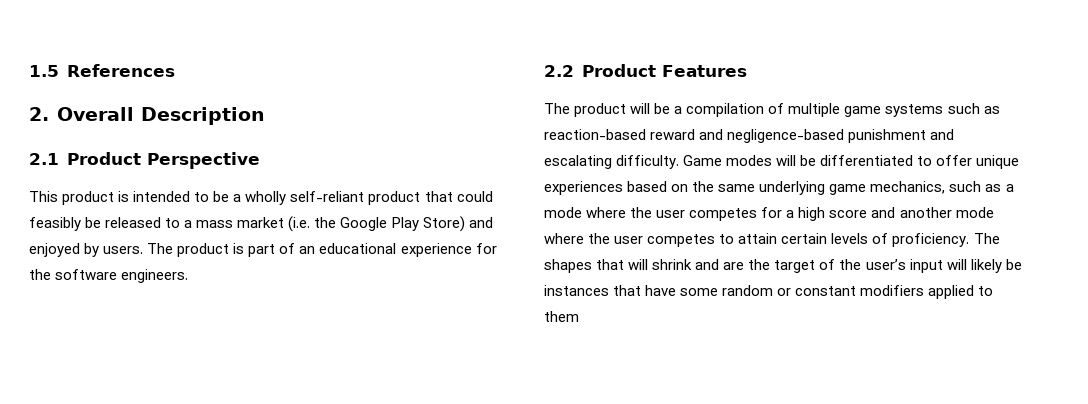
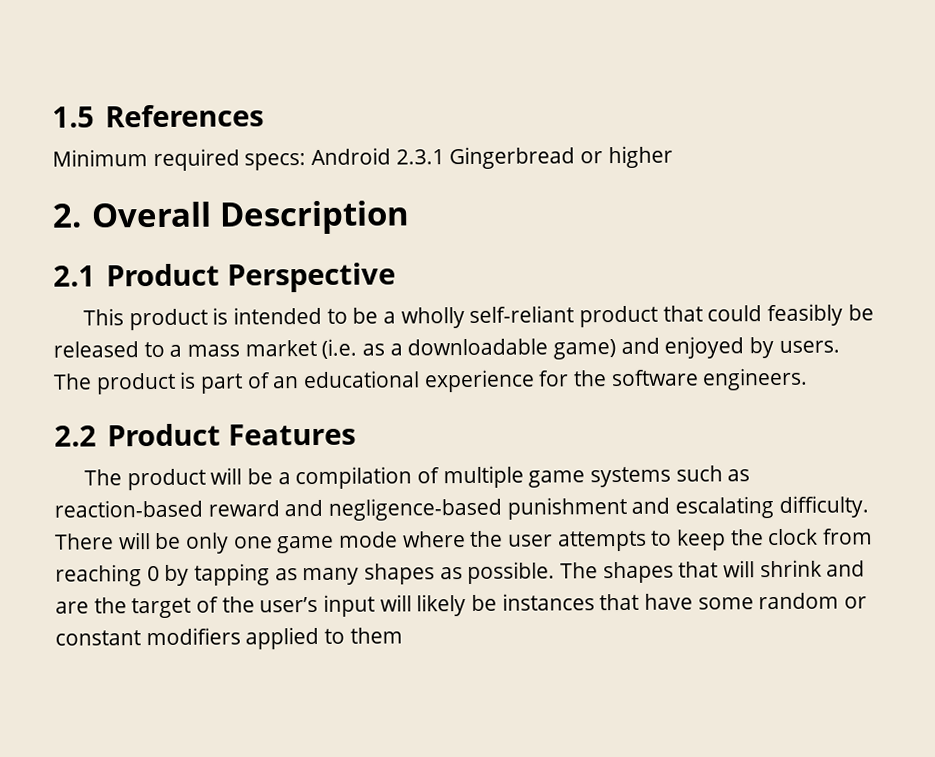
+ Minimum required specs: Android 2.3.1 Gingerbread or higher
- This product is intended to be a wholly self-reliant product that could feasibly be released to a mass market (i.e. the Google Play Store) and enjoyed by users.
+ This product is intended to be a wholly self-reliant product that could feasibly be released to a mass market (i.e. as a downloadable game) and enjoyed by users.
- Game modes will be differentiated to offer unique experiences based on the same underlying game mechanics, such as a mode where the user competes for a high score and another mode where the user competes to attain certain levels of proficiency.
+ There will be only one game mode where the user attempts to keep the clock from reaching 0 by tapping as many shapes as possible.

